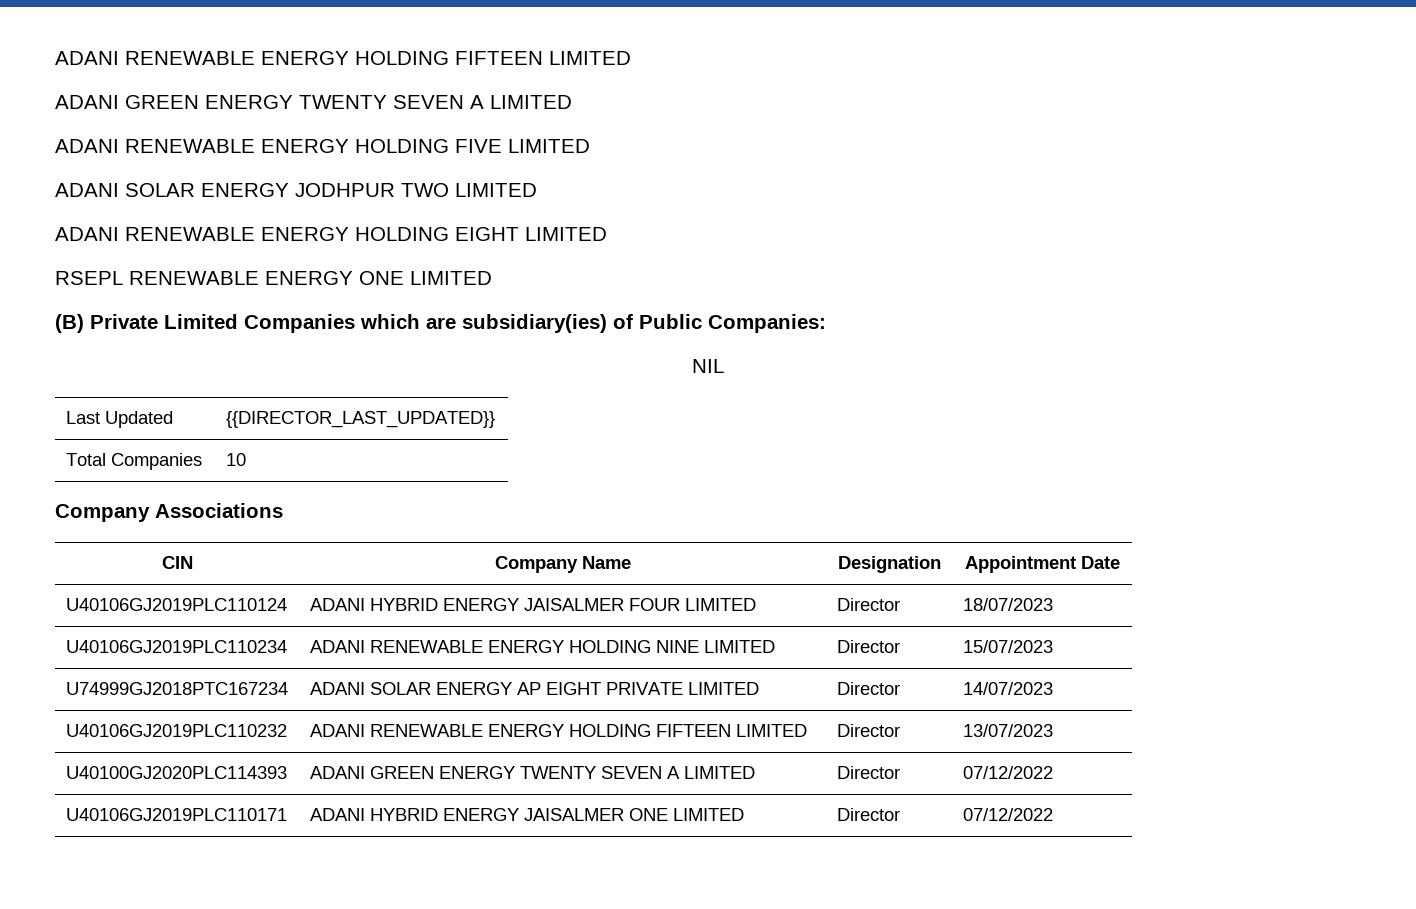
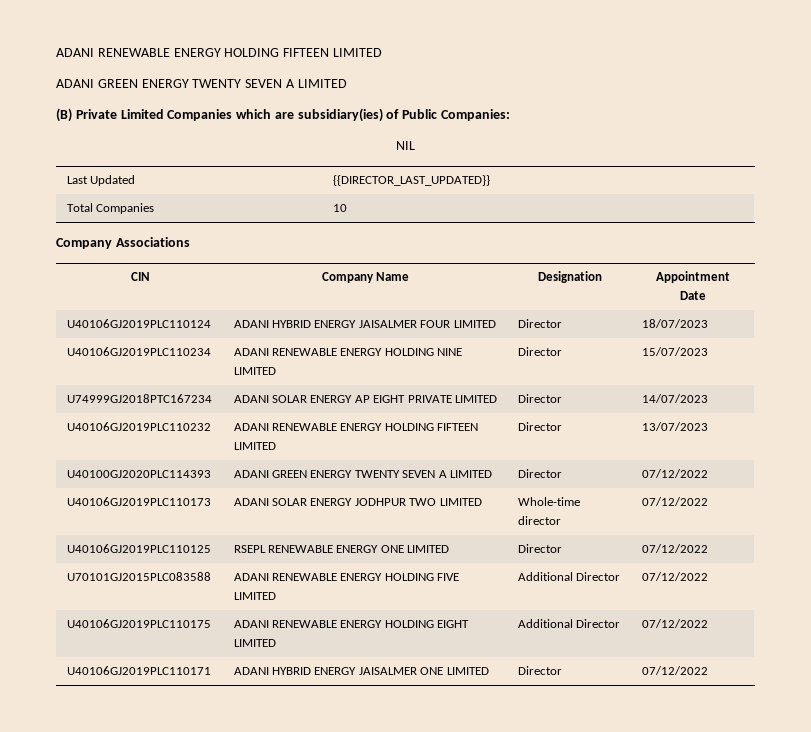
- ADANI RENEWABLE ENERGY HOLDING FIVE LIMITED
- ADANI SOLAR ENERGY JODHPUR TWO LIMITED
- ADANI RENEWABLE ENERGY HOLDING EIGHT LIMITED
- RSEPL RENEWABLE ENERGY ONE LIMITED
+ U40106GJ2019PLC110173 | ADANI SOLAR ENERGY JODHPUR TWO LIMITED | Whole-time director | 07/12/2022
+ U40106GJ2019PLC110125 | RSEPL RENEWABLE ENERGY ONE LIMITED | Director | 07/12/2022
+ U70101GJ2015PLC083588 | ADANI RENEWABLE ENERGY HOLDING FIVE LIMITED | Additional Director | 07/12/2022
+ U40106GJ2019PLC110175 | ADANI RENEWABLE ENERGY HOLDING EIGHT LIMITED | Additional Director | 07/12/2022

